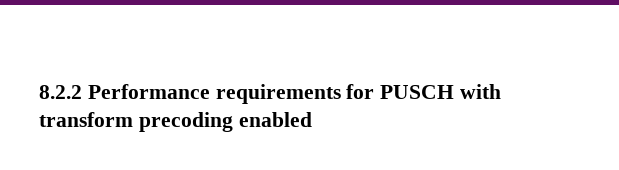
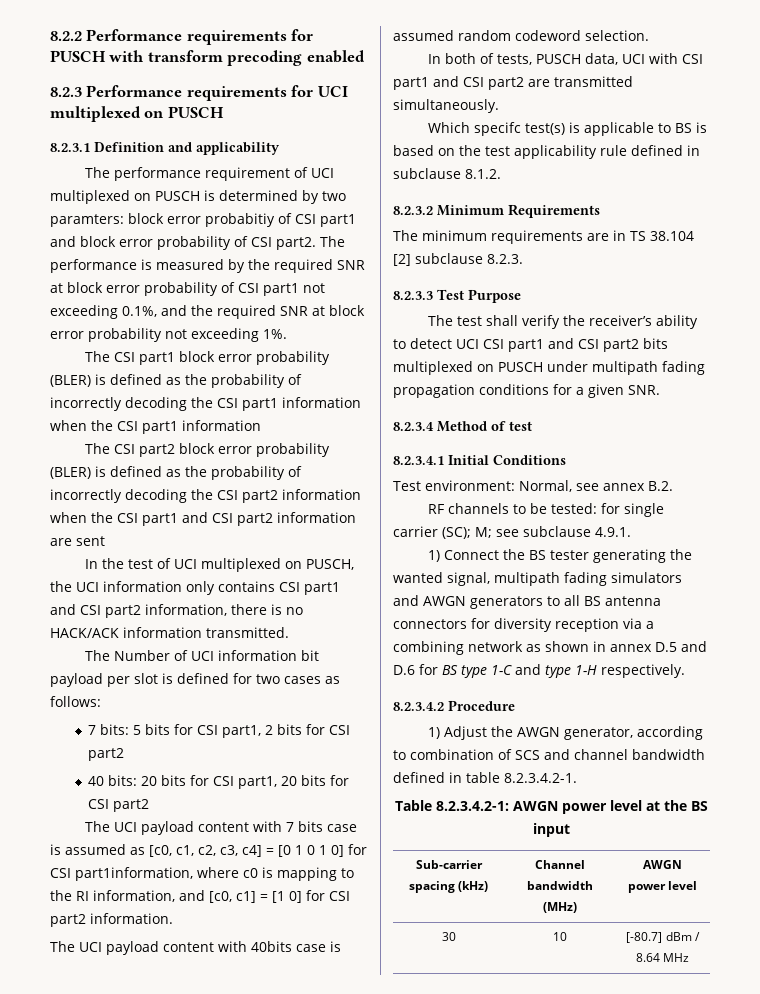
+ 8.2.3 Performance requirements for UCI multiplexed on PUSCH
+ 8.2.3.1 Definition and applicability
+ The performance requirement of UCI multiplexed on PUSCH is determined by two paramters: block error probabitiy of CSI part1 and block error probability of CSI part2. The performance is measured by the required SNR at block error probability of CSI part1 not exceeding 0.1%, and the required SNR at block error probability not exceeding 1%.
+ The CSI part1 block error probability (BLER) is defined as the probability of incorrectly decoding the CSI part1 information when the CSI part1 information
+ The CSI part2 block error probability (BLER) is defined as the probability of incorrectly decoding the CSI part2 information when the CSI part1 and CSI part2 information are sent
+ In the test of UCI multiplexed on PUSCH, the UCI information only contains CSI part1 and CSI part2 information, there is no HACK/ACK information transmitted.
+ The Number of UCI information bit payload per slot is defined for two cases as follows:
+ 7 bits: 5 bits for CSI part1, 2 bits for CSI part2
+ 40 bits: 20 bits for CSI part1, 20 bits for CSI part2
+ The UCI payload content with 7 bits case is assumed as [c0, c1, c2, c3, c4] = [0 1 0 1 0] for CSI part1information, where c0 is mapping to the RI information, and [c0, c1] = [1 0] for CSI part2 information.
+ The UCI payload content with 40bits case is assumed random codeword selection.
+ In both of tests, PUSCH data, UCI with CSI part1 and CSI part2 are transmitted simultaneously.
+ Which specifc test(s) is applicable to BS is based on the test applicability rule defined in subclause 8.1.2.
+ 8.2.3.2 Minimum Requirements
+ The minimum requirements are in TS 38.104 [2] subclause 8.2.3.
+ 8.2.3.3 Test Purpose
+ The test shall verify the receiver’s ability to detect UCI CSI part1 and CSI part2 bits multiplexed on PUSCH under multipath fading propagation conditions for a given SNR.
+ 8.2.3.4 Method of test
+ 8.2.3.4.1 Initial Conditions
+ Test environment: Normal, see annex B.2.
+ RF channels to be tested: for single carrier (SC); M; see subclause 4.9.1.
+ 1) Connect the BS tester generating the wanted signal, multipath fading simulators and AWGN generators to all BS antenna connectors for diversity reception via a combining network as shown in annex D.5 and D.6 for BS type 1-C and type 1-H respectively.
+ 8.2.3.4.2 Procedure
+ 1) Adjust the AWGN generator, according to combination of SCS and channel bandwidth defined in table 8.2.3.4.2-1.
+ Table 8.2.3.4.2-1: AWGN power level at the BS input
+ Sub-carrier spacing (kHz) | Channel bandwidth (MHz) | AWGN power level
+ 30 | 10 | [-80.7] dBm / 8.64 MHz

